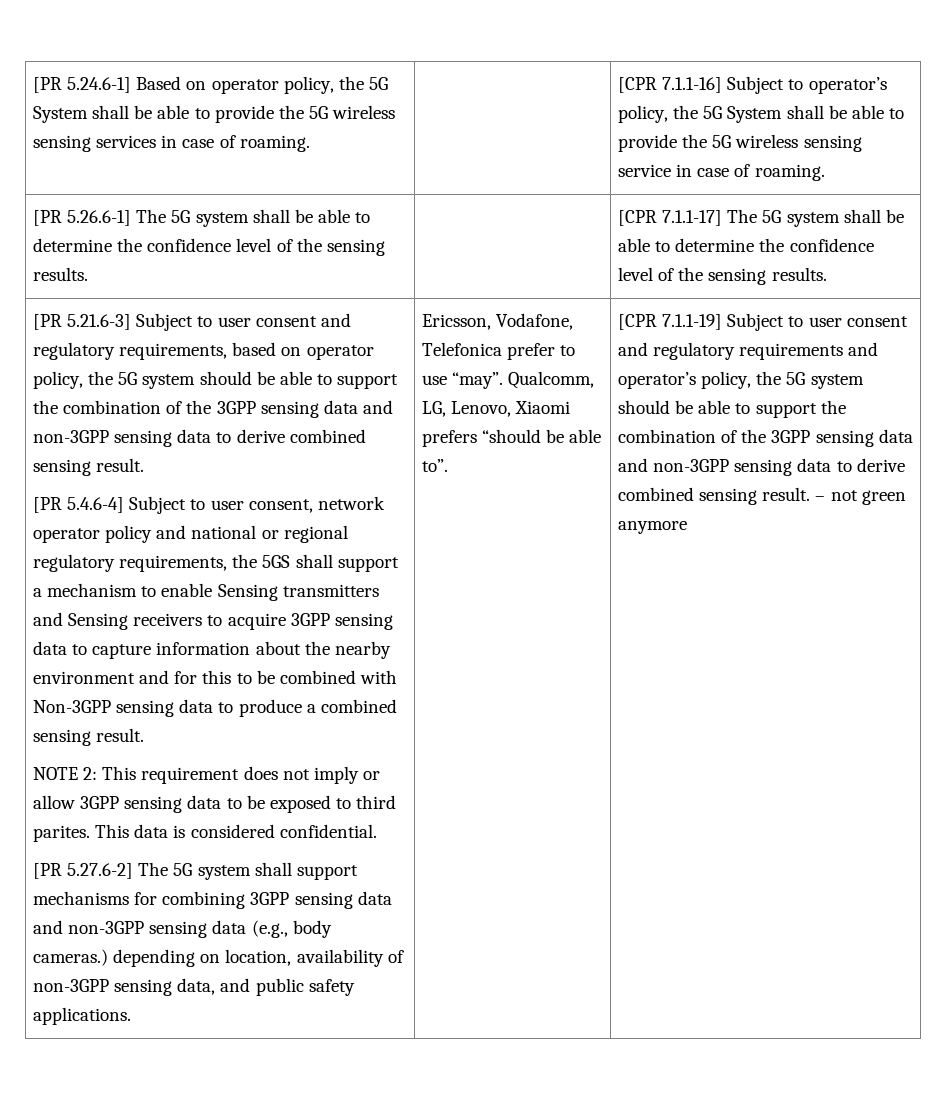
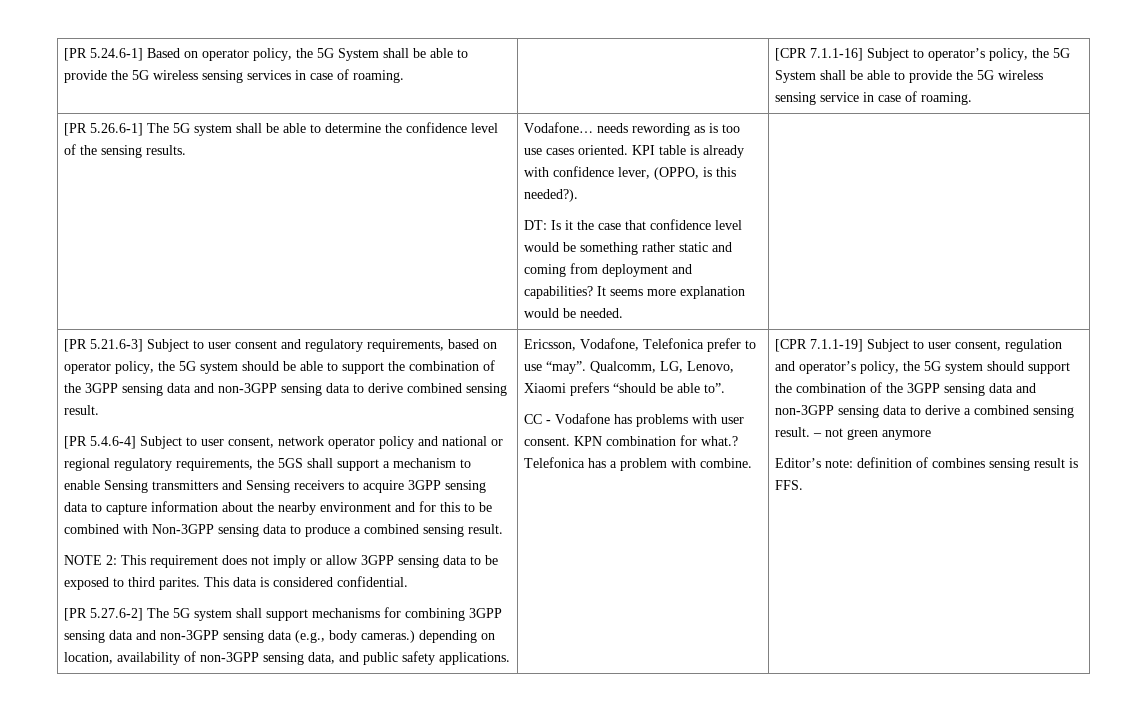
- [CPR 7.1.1-17] The 5G system shall be able to determine the confidence level of the sensing results.
+ Vodafone… needs rewording as is too use cases oriented. KPI table is already with confidence lever, (OPPO, is this needed?).
+ DT: Is it the case that confidence level would be something rather static and coming from deployment and capabilities? It seems more explanation would be needed.
+ CC - Vodafone has problems with user consent. KPN combination for what.? Telefonica has a problem with combine.
- [CPR 7.1.1-19] Subject to user consent and regulatory requirements and operator’s policy, the 5G system should be able to support the combination of the 3GPP sensing data and non-3GPP sensing data to derive combined sensing result.
+ [CPR 7.1.1-19] Subject to user consent, regulation and operator’s policy, the 5G system should support the combination of the 3GPP sensing data and non-3GPP sensing data to derive a combined sensing result.
+ Editor’s note: definition of combines sensing result is FFS.

